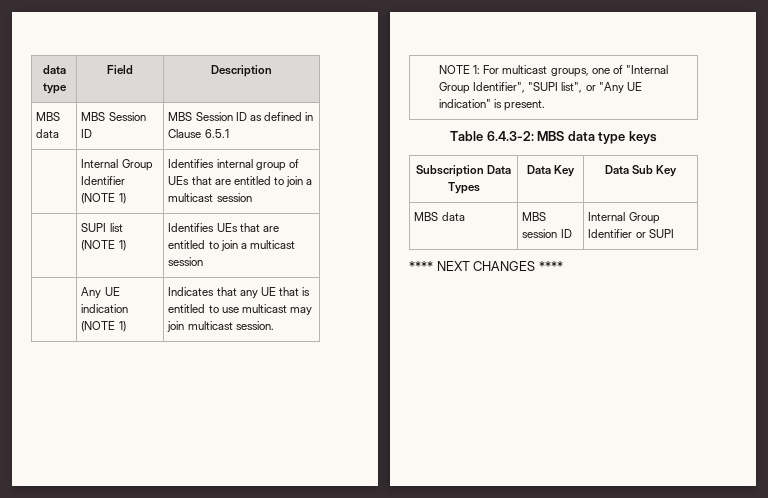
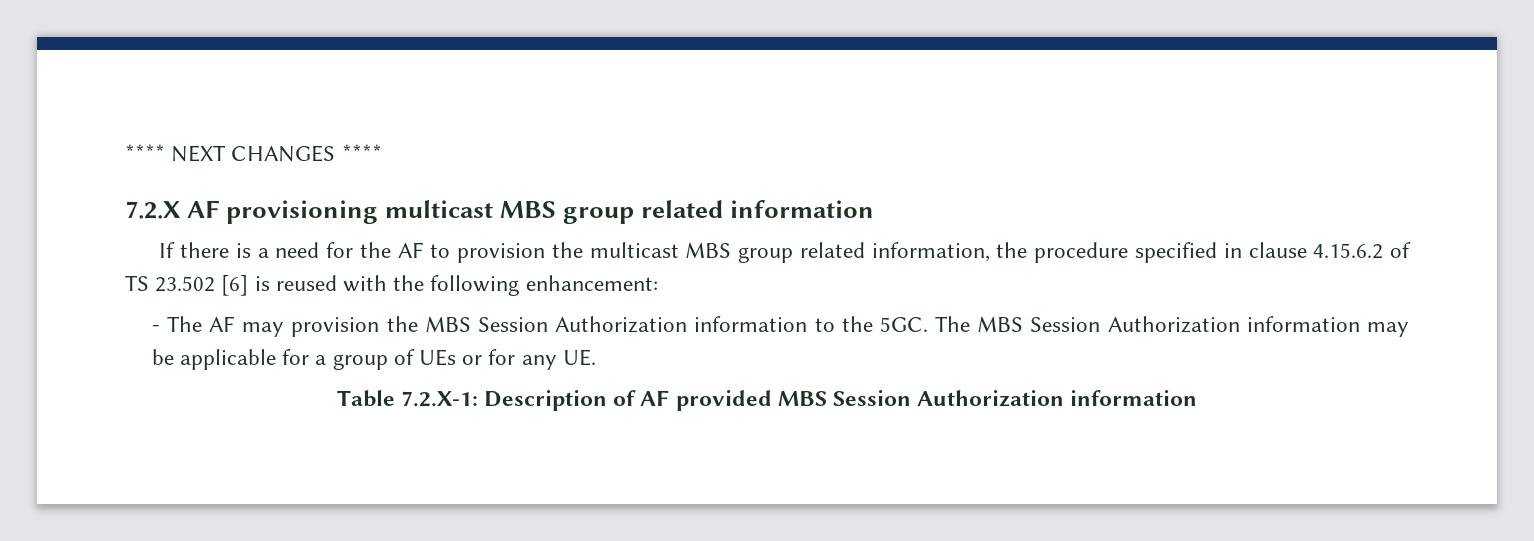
- data type | Field | Description
- MBS data | MBS Session ID | MBS Session ID as defined in Clause 6.5.1
- | Internal Group Identifier (NOTE 1) | Identifies internal group of UEs that are entitled to join a multicast session
- | SUPI list (NOTE 1) | Identifies UEs that are entitled to join a multicast session
- | Any UE indication (NOTE 1) | Indicates that any UE that is entitled to use multicast may join multicast session.
- NOTE 1: For multicast groups, one of "Internal Group Identifier", "SUPI list", or "Any UE indication" is present.
- Table 6.4.3-2: MBS data type keys
- Subscription Data Types | Data Key | Data Sub Key
- MBS data | MBS session ID | Internal Group Identifier or SUPI
  **** NEXT CHANGES ****
+ 7.2.X AF provisioning multicast MBS group related information
+ If there is a need for the AF to provision the multicast MBS group related information, the procedure specified in clause 4.15.6.2 of TS 23.502 [6] is reused with the following enhancement:
+ - The AF may provision the MBS Session Authorization information to the 5GC. The MBS Session Authorization information may be applicable for a group of UEs or for any UE.
+ Table 7.2.X-1: Description of AF provided MBS Session Authorization information

